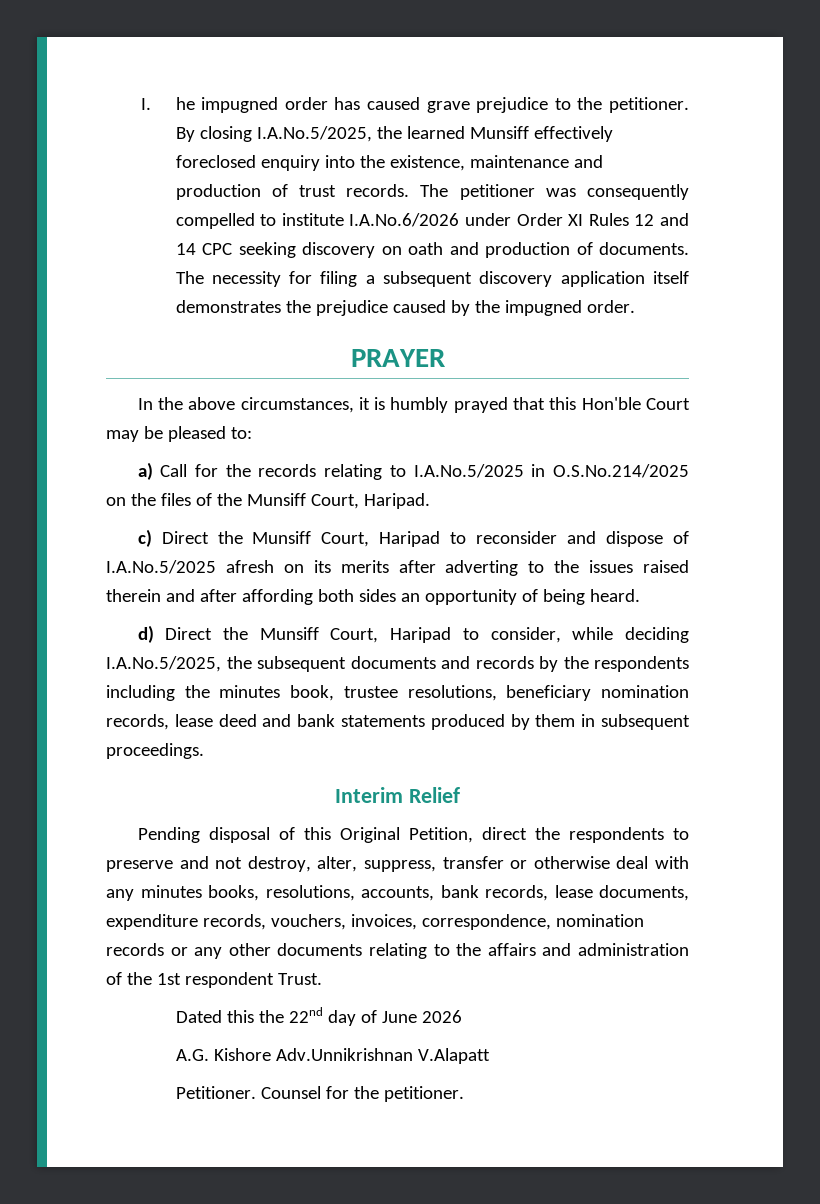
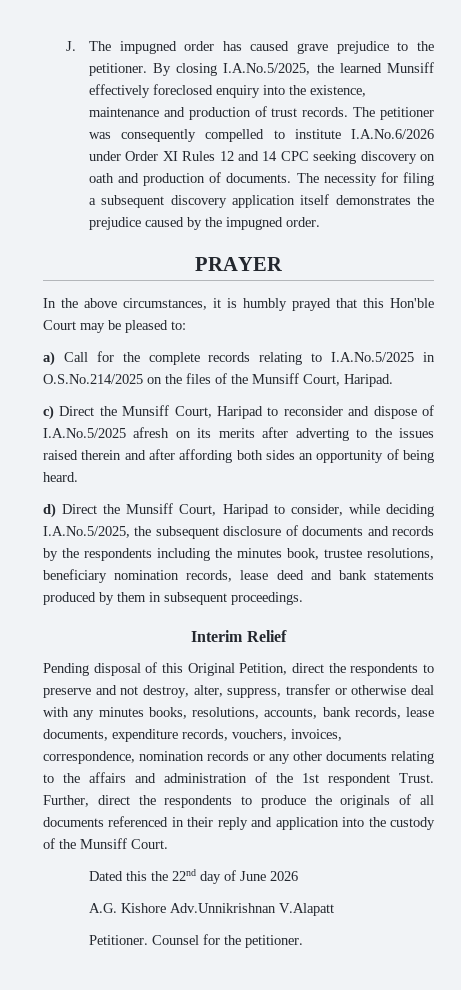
- I. he impugned order has caused grave prejudice to the petitioner.
+ J. The impugned order has caused grave prejudice to the petitioner.
- a) Call for the records relating to I.A.No.5/2025 in O.S.No.214/2025 on the files of the Munsiff Court, Haripad.
+ a) Call for the complete records relating to I.A.No.5/2025 in O.S.No.214/2025 on the files of the Munsiff Court, Haripad.
- d) Direct the Munsiff Court, Haripad to consider, while deciding I.A.No.5/2025, the subsequent documents and records by the respondents including the minutes book, trustee resolutions, beneficiary nomination records, lease deed and bank statements produced by them in subsequent proceedings.
+ d) Direct the Munsiff Court, Haripad to consider, while deciding I.A.No.5/2025, the subsequent disclosure of documents and records by the respondents including the minutes book, trustee resolutions, beneficiary nomination records, lease deed and bank statements produced by them in subsequent proceedings.
+ Further, direct the respondents to produce the originals of all documents referenced in their reply and application into the custody of the Munsiff Court.

